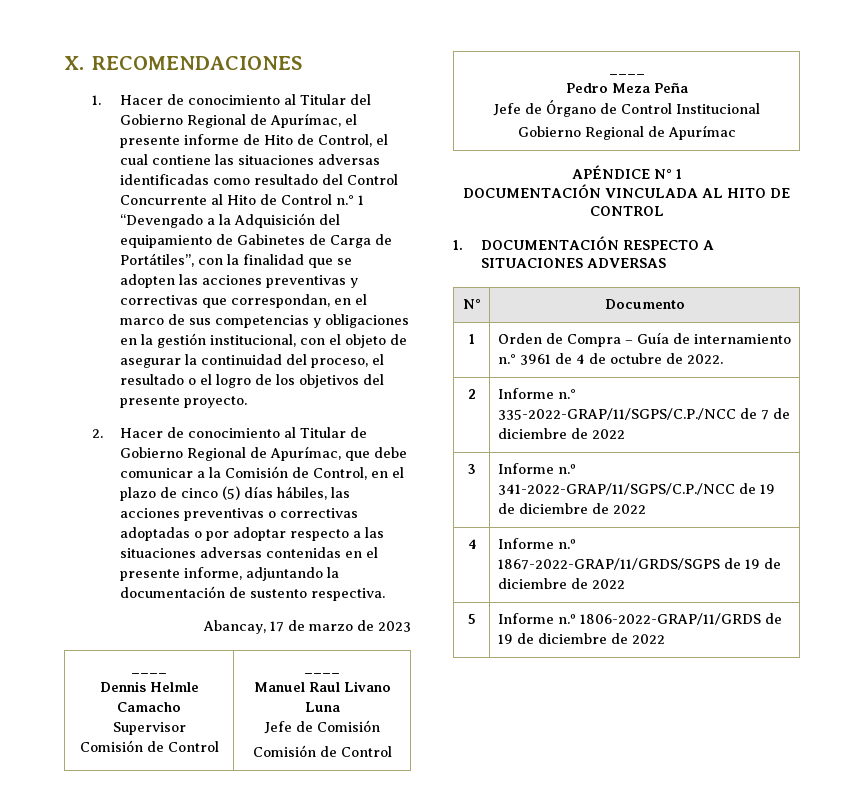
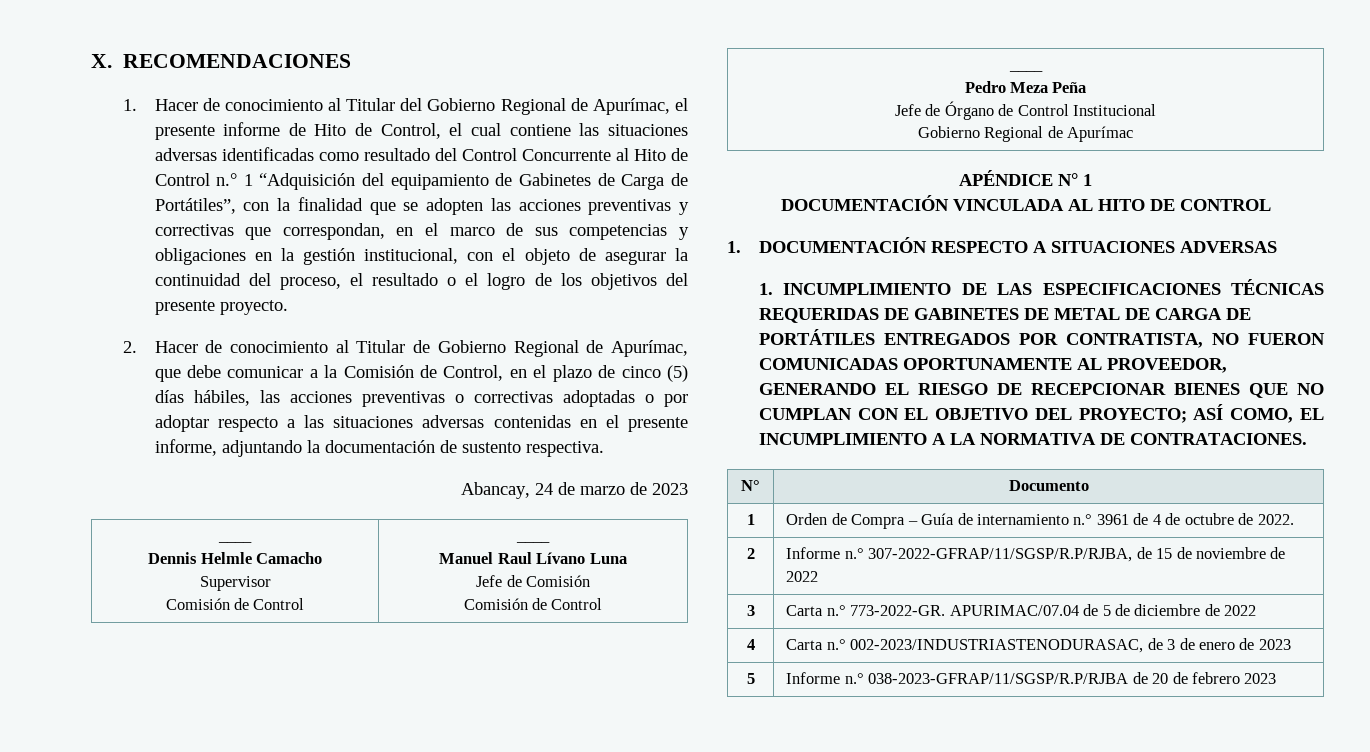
- 1. Hacer de conocimiento al Titular del Gobierno Regional de Apurímac, el presente informe de Hito de Control, el cual contiene las situaciones adversas identificadas como resultado del Control Concurrente al Hito de Control n.° 1 “Devengado a la Adquisición del equipamiento de Gabinetes de Carga de Portátiles”, con la finalidad que se adopten las acciones preventivas y correctivas que correspondan, en el marco de sus competencias y obligaciones en la gestión institucional, con el objeto de asegurar la continuidad del proceso, el resultado o el logro de los objetivos del presente proyecto.
+ 1. Hacer de conocimiento al Titular del Gobierno Regional de Apurímac, el presente informe de Hito de Control, el cual contiene las situaciones adversas identificadas como resultado del Control Concurrente al Hito de Control n.° 1 “Adquisición del equipamiento de Gabinetes de Carga de Portátiles”, con la finalidad que se adopten las acciones preventivas y correctivas que correspondan, en el marco de sus competencias y obligaciones en la gestión institucional, con el objeto de asegurar la continuidad del proceso, el resultado o el logro de los objetivos del presente proyecto.
- Abancay, 17 de marzo de 2023
+ Abancay, 24 de marzo de 2023
  ____
  Dennis Helmle Camacho
  Supervisor
  Comisión de Control | ____
- Manuel Raul Livano Luna
+ Manuel Raul Lívano Luna
+ 1. INCUMPLIMIENTO DE LAS ESPECIFICACIONES TÉCNICAS REQUERIDAS DE GABINETES DE METAL DE CARGA DE PORTÁTILES ENTREGADOS POR CONTRATISTA, NO FUERON COMUNICADAS OPORTUNAMENTE AL PROVEEDOR, GENERANDO EL RIESGO DE RECEPCIONAR BIENES QUE NO CUMPLAN CON EL OBJETIVO DEL PROYECTO; ASÍ COMO, EL INCUMPLIMIENTO A LA NORMATIVA DE CONTRATACIONES.
- 2 | Informe n.° 335-2022-GRAP/11/SGPS/C.P./NCC de 7 de diciembre de 2022
- 3 | Informe n.º 341-2022-GRAP/11/SGPS/C.P./NCC de 19 de diciembre de 2022
+ 2 | Informe n.° 307-2022-GFRAP/11/SGSP/R.P/RJBA, de 15 de noviembre de 2022
+ 3 | Carta n.° 773-2022-GR. APURIMAC/07.04 de 5 de diciembre de 2022
- 4 | Informe n.º 1867-2022-GRAP/11/GRDS/SGPS de 19 de diciembre de 2022
- 5 | Informe n.º 1806-2022-GRAP/11/GRDS de 19 de diciembre de 2022
+ 4 | Carta n.° 002-2023/INDUSTRIASTENODURASAC, de 3 de enero de 2023
+ 5 | Informe n.° 038-2023-GFRAP/11/SGSP/R.P/RJBA de 20 de febrero 2023

